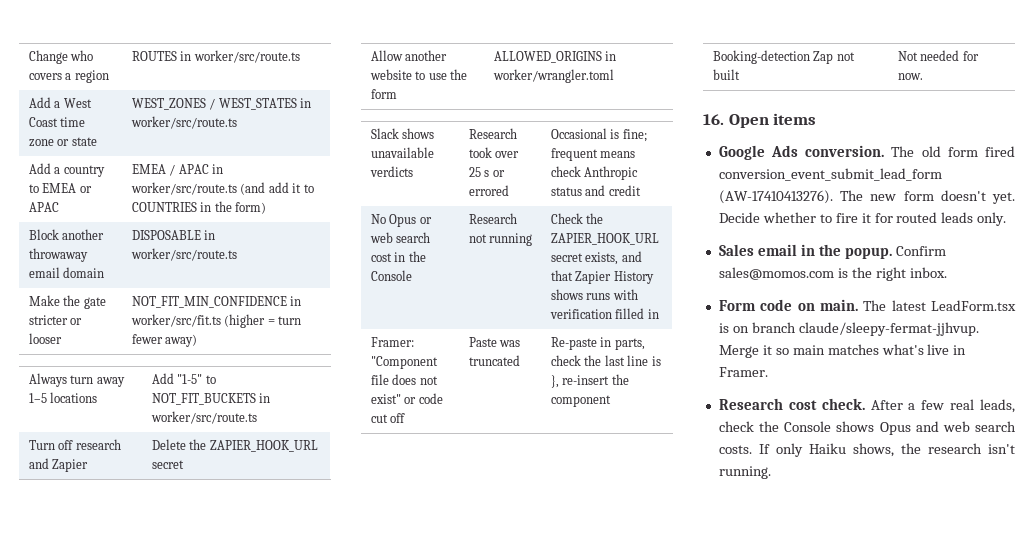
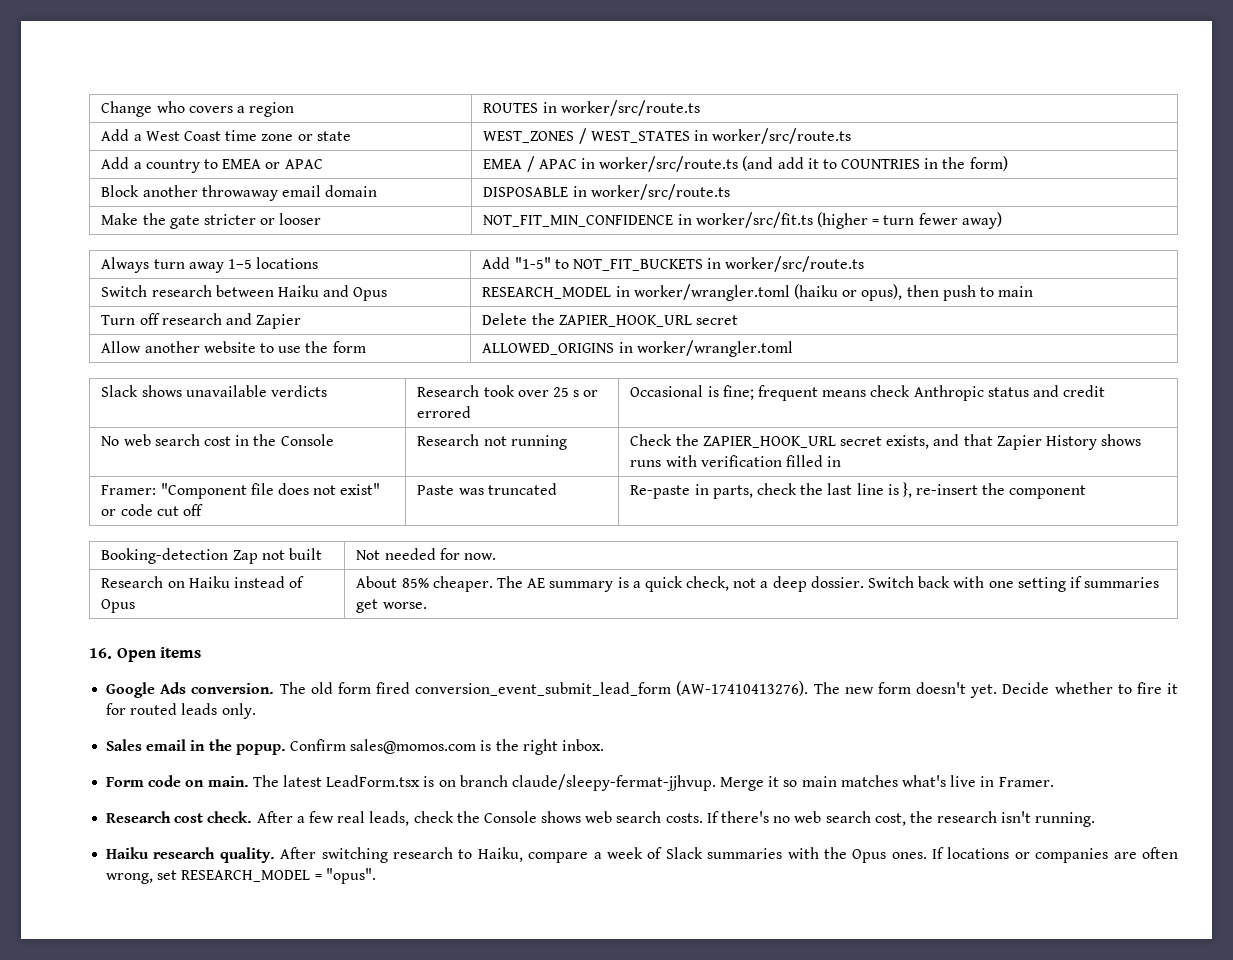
+ Switch research between Haiku and Opus | RESEARCH_MODEL in worker/wrangler.toml (haiku or opus), then push to main
- No Opus or web search cost in the Console | Research not running | Check the ZAPIER_HOOK_URL secret exists, and that Zapier History shows runs with verification filled in
+ No web search cost in the Console | Research not running | Check the ZAPIER_HOOK_URL secret exists, and that Zapier History shows runs with verification filled in
+ Research on Haiku instead of Opus | About 85% cheaper. The AE summary is a quick check, not a deep dossier. Switch back with one setting if summaries get worse.
- After a few real leads, check the Console shows Opus and web search costs.
+ After a few real leads, check the Console shows web search costs.
- If only Haiku shows, the research isn't running.
+ If there's no web search cost, the research isn't running.
+ Haiku research quality. After switching research to Haiku, compare a week of Slack summaries with the Opus ones. If locations or companies are often wrong, set RESEARCH_MODEL = "opus".

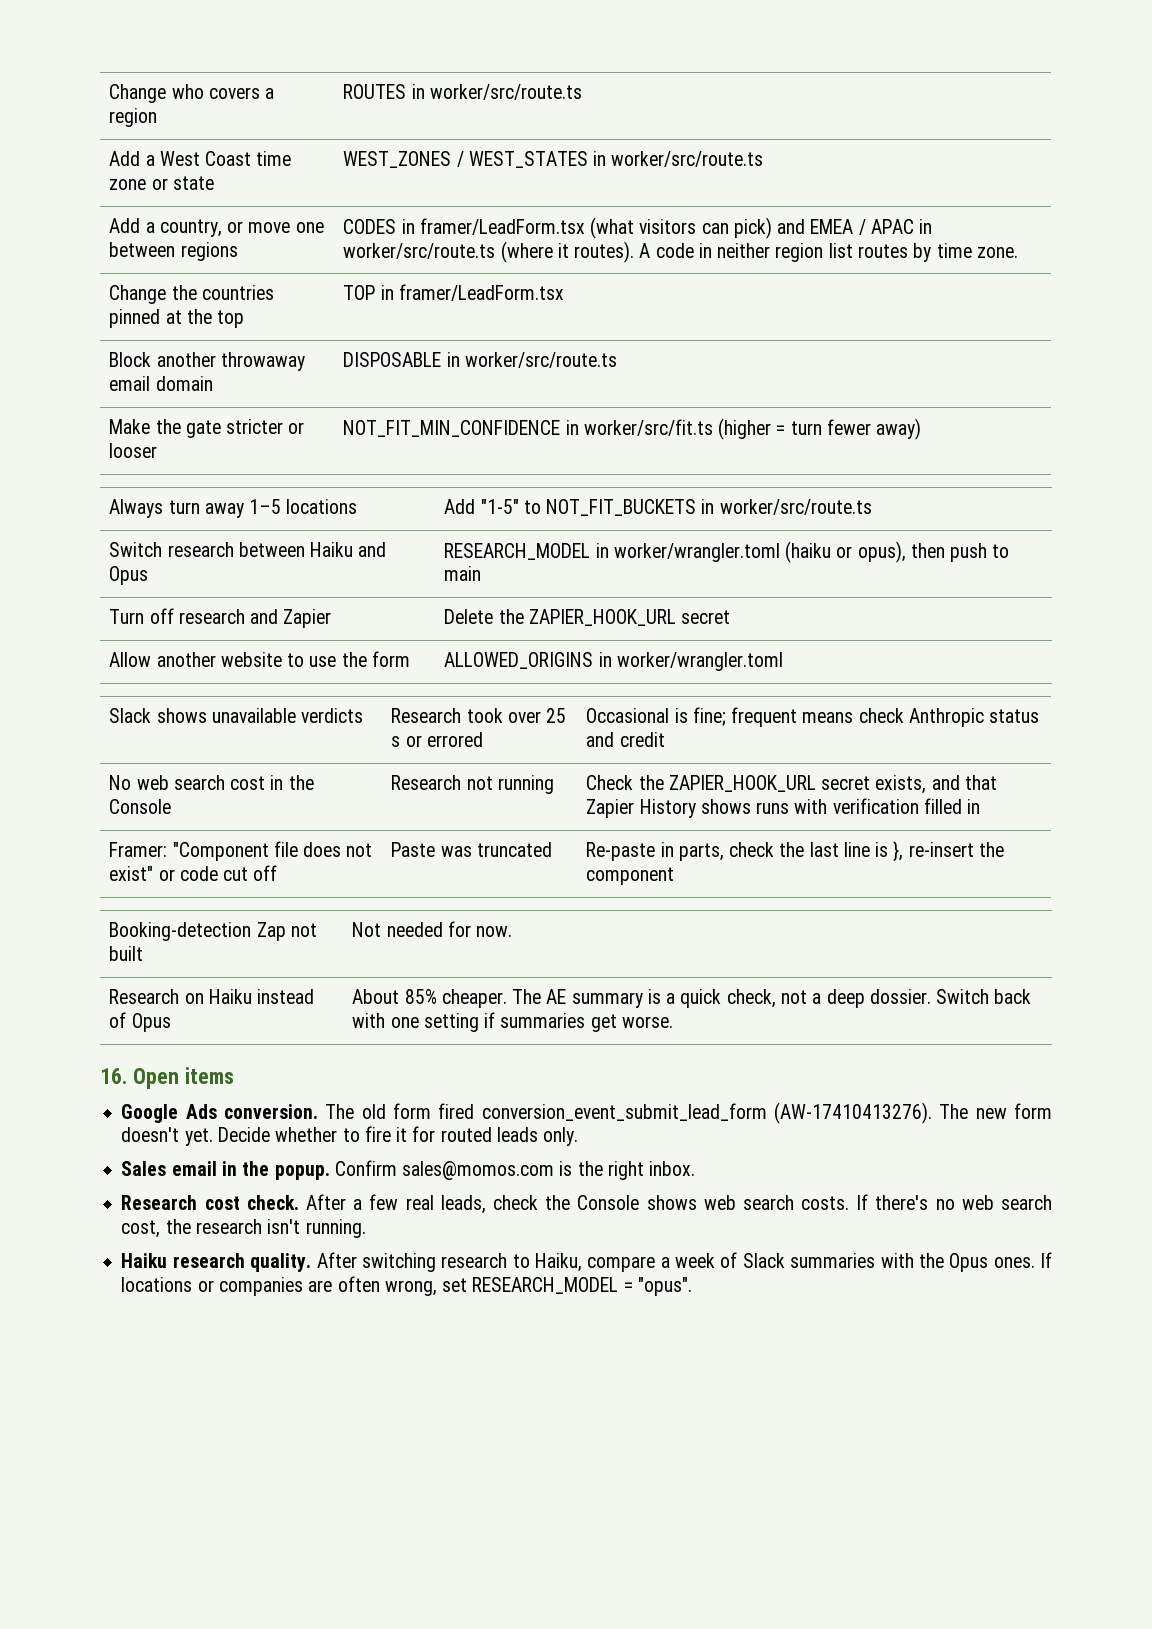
- Add a country to EMEA or APAC | EMEA / APAC in worker/src/route.ts (and add it to COUNTRIES in the form)
+ Add a country, or move one between regions | CODES in framer/LeadForm.tsx (what visitors can pick) and EMEA / APAC in worker/src/route.ts (where it routes). A code in neither region list routes by time zone.
+ Change the countries pinned at the top | TOP in framer/LeadForm.tsx
- Form code on main. The latest LeadForm.tsx is on branch claude/sleepy-fermat-jjhvup. Merge it so main matches what's live in Framer.

